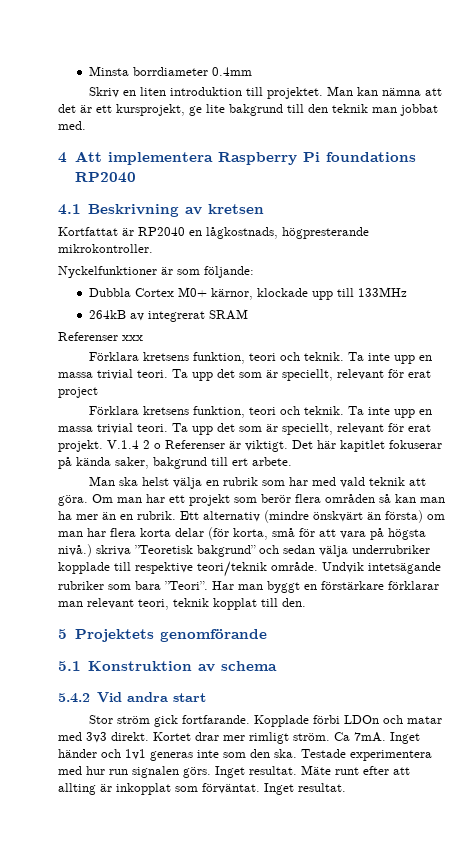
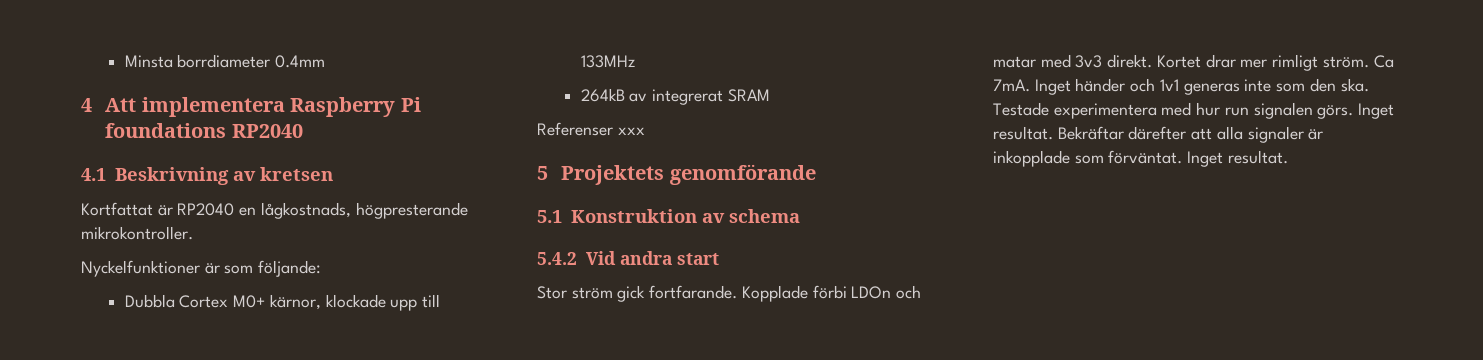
- Skriv en liten introduktion till projektet. Man kan nämna att det är ett kursprojekt, ge lite bakgrund till den teknik man jobbat med.
- Förklara kretsens funktion, teori och teknik. Ta inte upp en massa trivial teori. Ta upp det som är speciellt, relevant för erat project
- Förklara kretsens funktion, teori och teknik. Ta inte upp en massa trivial teori. Ta upp det som är speciellt, relevant för erat projekt. V.1.4 2 o Referenser är viktigt. Det här kapitlet fokuserar på kända saker, bakgrund till ert arbete.
- Man ska helst välja en rubrik som har med vald teknik att göra. Om man har ett projekt som berör flera områden så kan man ha mer än en rubrik. Ett alternativ (mindre önskvärt än första) om man har flera korta delar (för korta, små för att vara på högsta nivå.) skriva ”Teoretisk bakgrund” och sedan välja underrubriker kopplade till respektive teori/teknik område. Undvik intetsägande rubriker som bara ”Teori”. Har man byggt en förstärkare förklarar man relevant teori, teknik kopplat till den.
- Mäte runt efter att allting är inkopplat som förväntat.
+ Bekräftar därefter att alla signaler är inkopplade som förväntat.

